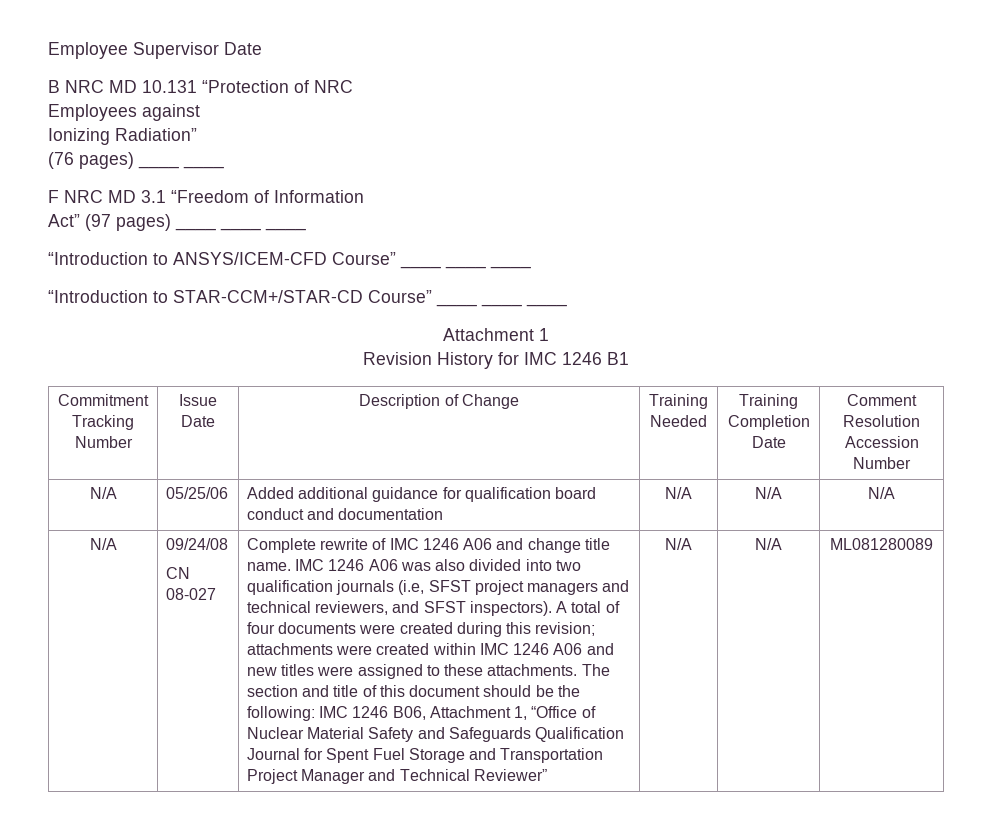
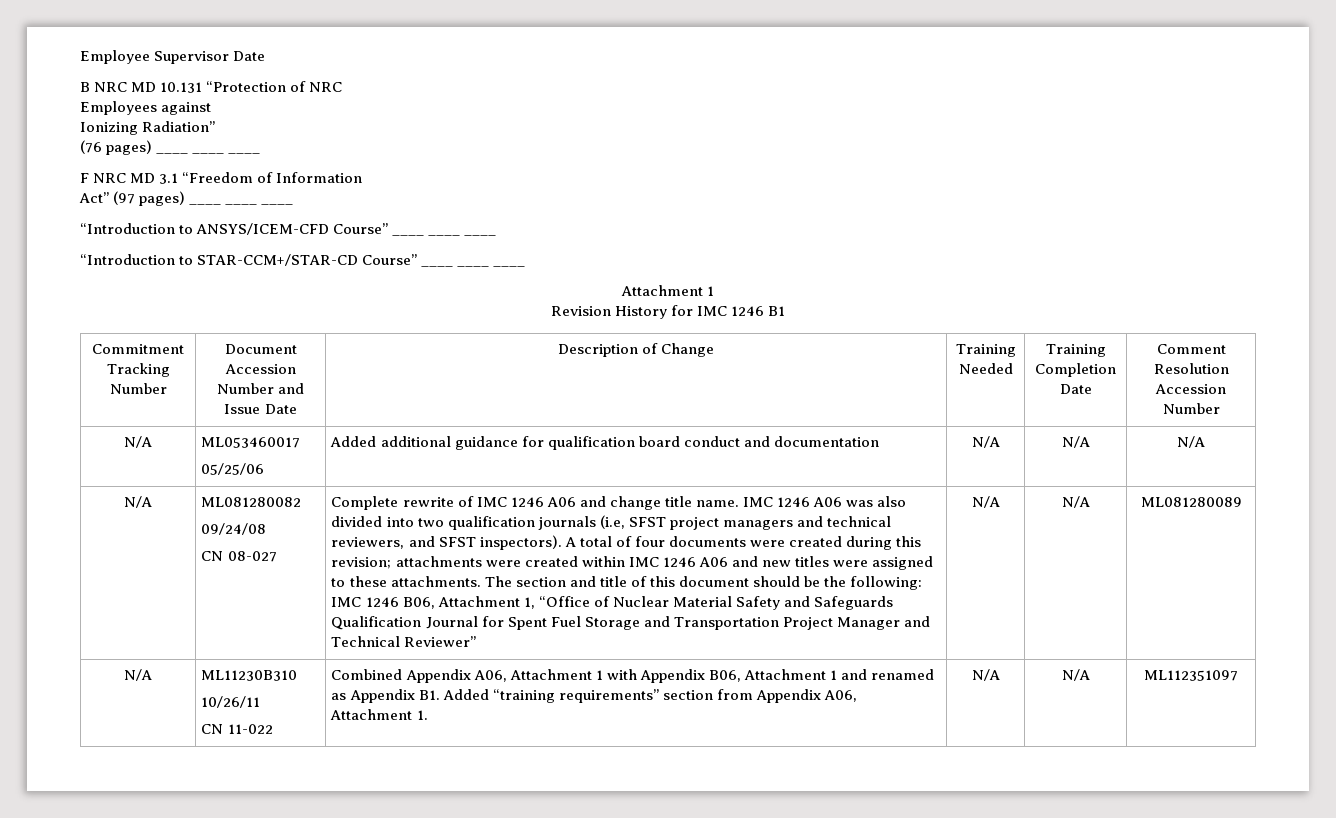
- (76 pages) ____ ____
+ (76 pages) ____ ____ ____
- Commitment Tracking Number | Issue Date | Description of Change | Training Needed | Training Completion Date | Comment Resolution Accession Number
+ Commitment Tracking Number | Document Accession Number and Issue Date | Description of Change | Training Needed | Training Completion Date | Comment Resolution Accession Number
- N/A | 05/25/06 | Added additional guidance for qualification board conduct and documentation | N/A | N/A | N/A
+ N/A | ML053460017
+ 05/25/06 | Added additional guidance for qualification board conduct and documentation | N/A | N/A | N/A
+ ML081280082
+ N/A | ML11230B310
+ 10/26/11
+ CN 11-022 | Combined Appendix A06, Attachment 1 with Appendix B06, Attachment 1 and renamed as Appendix B1. Added “training requirements” section from Appendix A06, Attachment 1. | N/A | N/A | ML112351097

